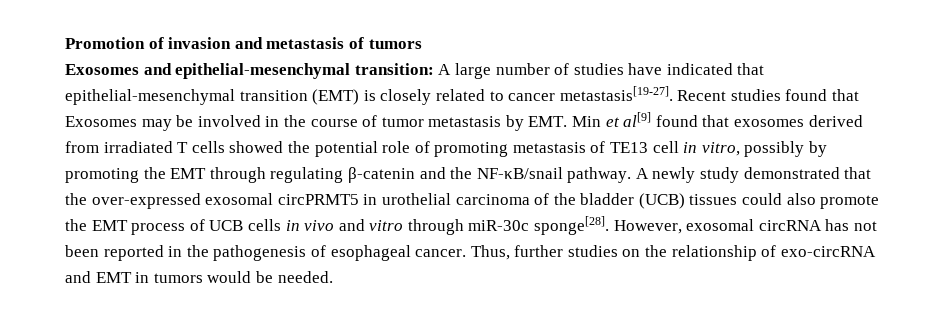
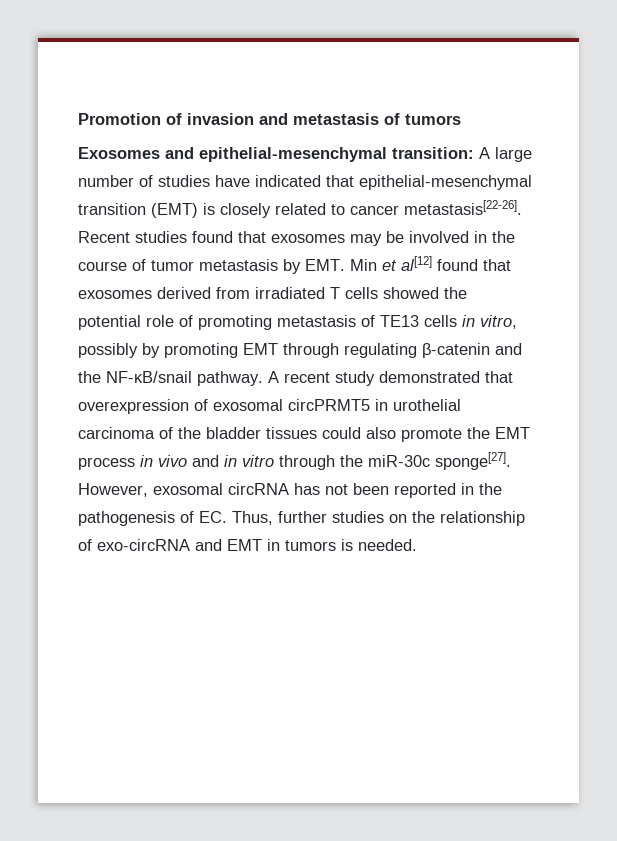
- Exosomes and epithelial-mesenchymal transition: A large number of studies have indicated that epithelial-mesenchymal transition (EMT) is closely related to cancer metastasis[19-27].
+ Exosomes and epithelial-mesenchymal transition: A large number of studies have indicated that epithelial-mesenchymal transition (EMT) is closely related to cancer metastasis[22-26].
- Recent studies found that Exosomes may be involved in the course of tumor metastasis by EMT. Min et al[9] found that exosomes derived from irradiated T cells showed the potential role of promoting metastasis of TE13 cell in vitro, possibly by promoting the EMT through regulating β-catenin and the NF-κB/snail pathway.
+ Recent studies found that exosomes may be involved in the course of tumor metastasis by EMT. Min et al[12] found that exosomes derived from irradiated T cells showed the potential role of promoting metastasis of TE13 cells in vitro, possibly by promoting EMT through regulating β-catenin and the NF-κB/snail pathway.
- A newly study demonstrated that the over-expressed exosomal circPRMT5 in urothelial carcinoma of the bladder (UCB) tissues could also promote the EMT process of UCB cells in vivo and vitro through miR-30c sponge[28].
+ A recent study demonstrated that overexpression of exosomal circPRMT5 in urothelial carcinoma of the bladder tissues could also promote the EMT process in vivo and in vitro through the miR-30c sponge[27].
- However, exosomal circRNA has not been reported in the pathogenesis of esophageal cancer. Thus, further studies on the relationship of exo-circRNA and EMT in tumors would be needed.
+ However, exosomal circRNA has not been reported in the pathogenesis of EC. Thus, further studies on the relationship of exo-circRNA and EMT in tumors is needed.

